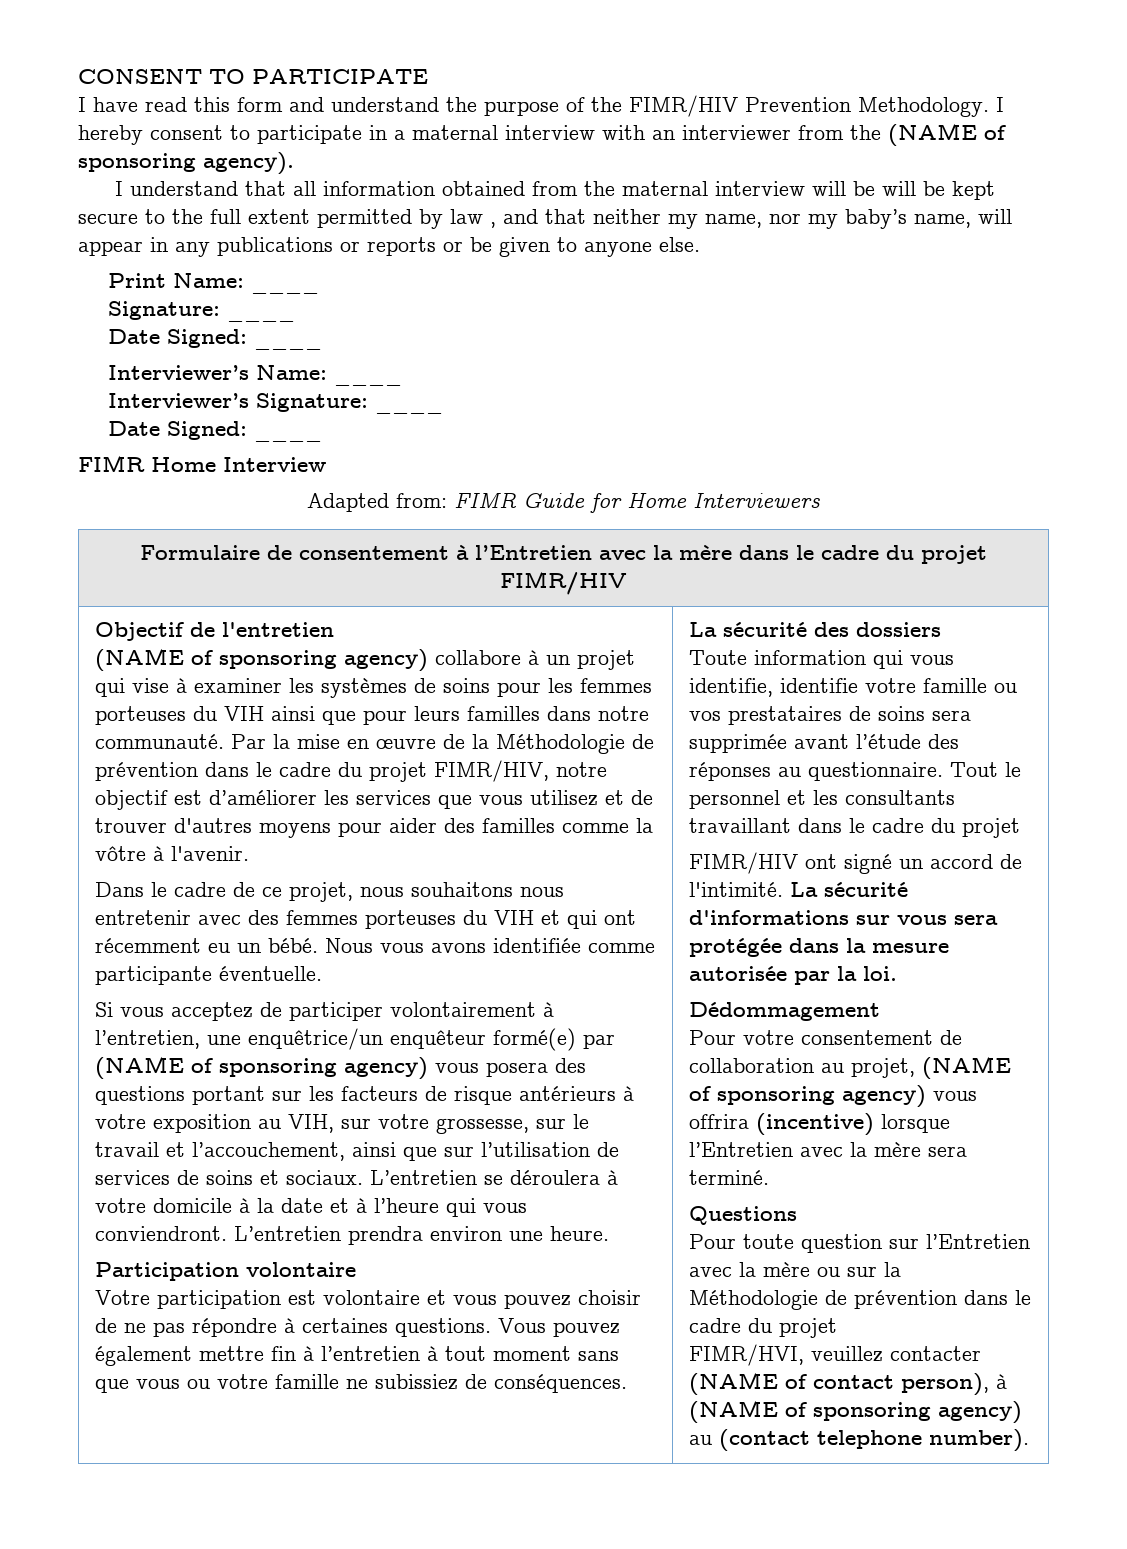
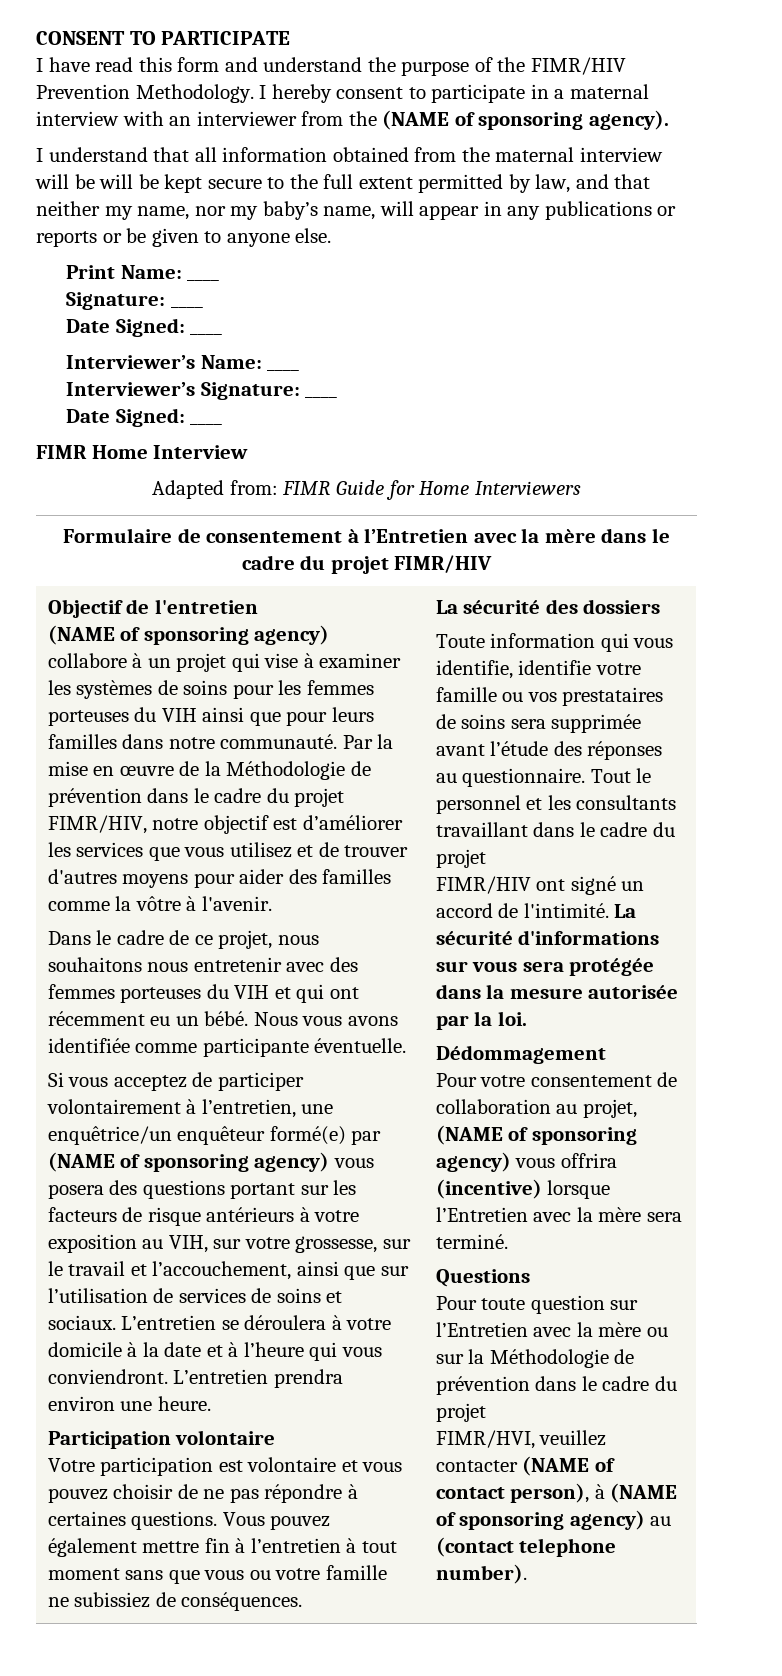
- I understand that all information obtained from the maternal interview will be will be kept secure to the full extent permitted by law , and that neither my name, nor my baby’s name, will appear in any publications or reports or be given to anyone else.
+ I understand that all information obtained from the maternal interview will be will be kept secure to the full extent permitted by law, and that neither my name, nor my baby’s name, will appear in any publications or reports or be given to anyone else.

